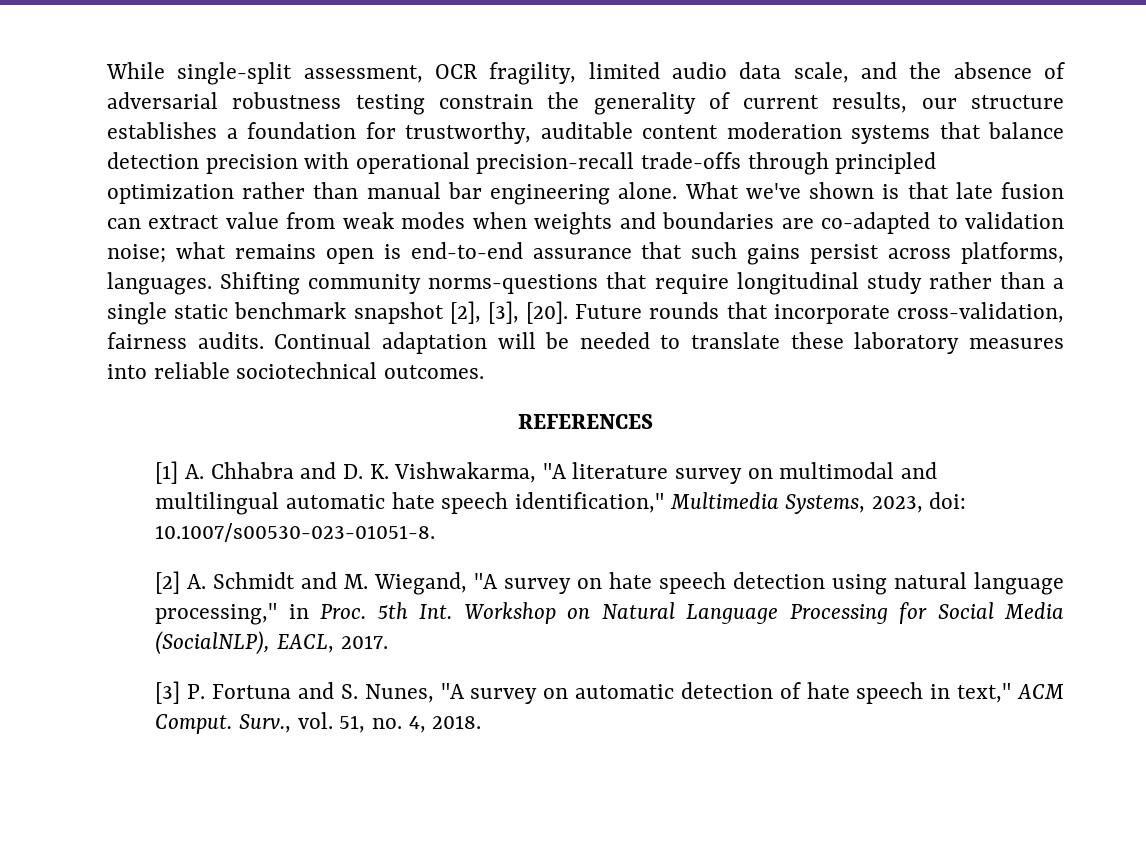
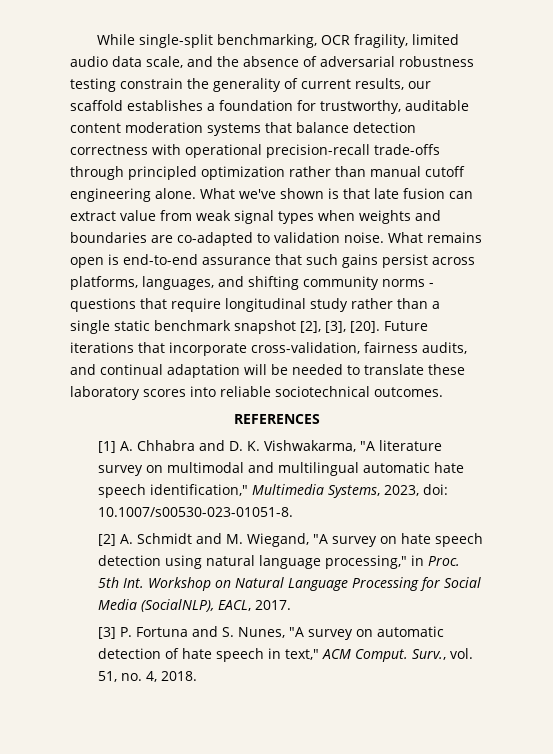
- While single-split assessment, OCR fragility, limited audio data scale, and the absence of adversarial robustness testing constrain the generality of current results, our structure establishes a foundation for trustworthy, auditable content moderation systems that balance detection precision with operational precision-recall trade-offs through principled optimization rather than manual bar engineering alone.
+ While single-split benchmarking, OCR fragility, limited audio data scale, and the absence of adversarial robustness testing constrain the generality of current results, our scaffold establishes a foundation for trustworthy, auditable content moderation systems that balance detection correctness with operational precision-recall trade-offs through principled optimization rather than manual cutoff engineering alone.
- What we've shown is that late fusion can extract value from weak modes when weights and boundaries are co-adapted to validation noise; what remains open is end-to-end assurance that such gains persist across platforms, languages. Shifting community norms-questions that require longitudinal study rather than a single static benchmark snapshot [2], [3], [20].
+ What we've shown is that late fusion can extract value from weak signal types when weights and boundaries are co-adapted to validation noise. What remains open is end-to-end assurance that such gains persist across platforms, languages, and shifting community norms - questions that require longitudinal study rather than a single static benchmark snapshot [2], [3], [20].
- Future rounds that incorporate cross-validation, fairness audits. Continual adaptation will be needed to translate these laboratory measures into reliable sociotechnical outcomes.
+ Future iterations that incorporate cross-validation, fairness audits, and continual adaptation will be needed to translate these laboratory scores into reliable sociotechnical outcomes.

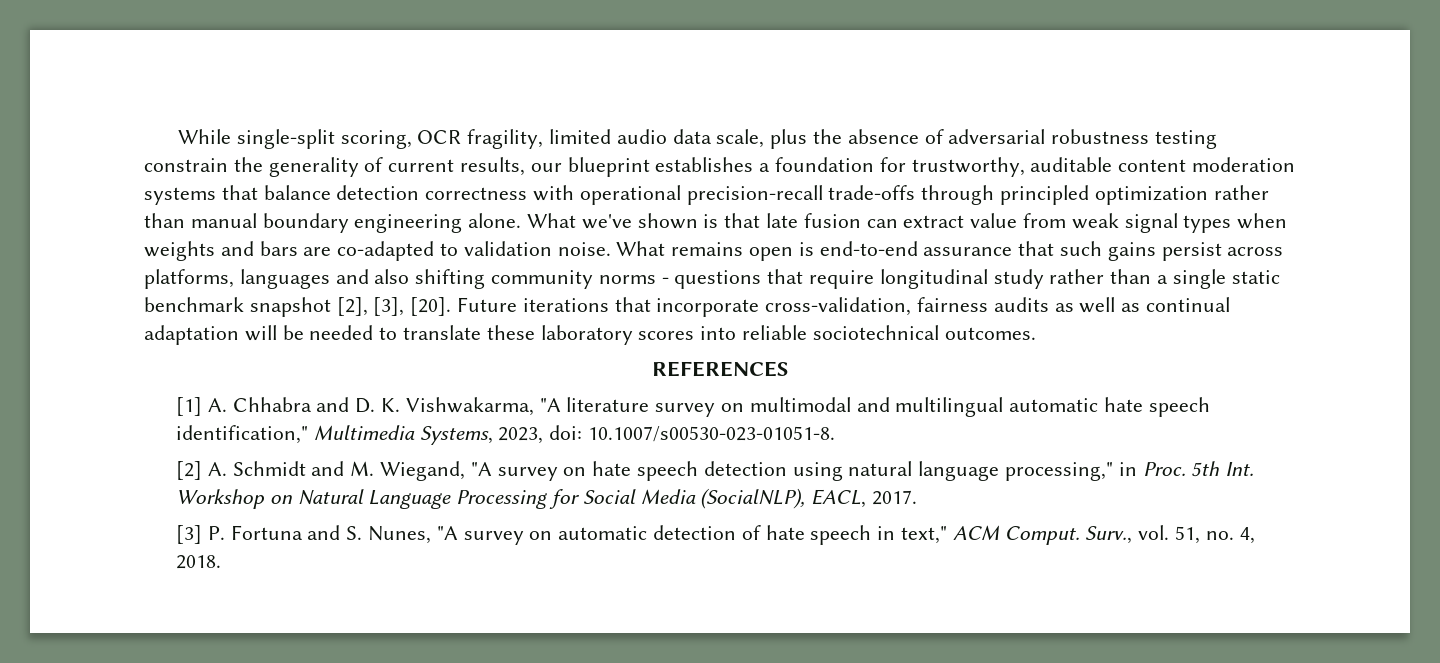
- While single-split benchmarking, OCR fragility, limited audio data scale, and the absence of adversarial robustness testing constrain the generality of current results, our scaffold establishes a foundation for trustworthy, auditable content moderation systems that balance detection correctness with operational precision-recall trade-offs through principled optimization rather than manual cutoff engineering alone.
+ While single-split scoring, OCR fragility, limited audio data scale, plus the absence of adversarial robustness testing constrain the generality of current results, our blueprint establishes a foundation for trustworthy, auditable content moderation systems that balance detection correctness with operational precision-recall trade-offs through principled optimization rather than manual boundary engineering alone.
- What we've shown is that late fusion can extract value from weak signal types when weights and boundaries are co-adapted to validation noise.
+ What we've shown is that late fusion can extract value from weak signal types when weights and bars are co-adapted to validation noise.
- What remains open is end-to-end assurance that such gains persist across platforms, languages, and shifting community norms - questions that require longitudinal study rather than a single static benchmark snapshot [2], [3], [20].
+ What remains open is end-to-end assurance that such gains persist across platforms, languages and also shifting community norms - questions that require longitudinal study rather than a single static benchmark snapshot [2], [3], [20].
- Future iterations that incorporate cross-validation, fairness audits, and continual adaptation will be needed to translate these laboratory scores into reliable sociotechnical outcomes.
+ Future iterations that incorporate cross-validation, fairness audits as well as continual adaptation will be needed to translate these laboratory scores into reliable sociotechnical outcomes.

